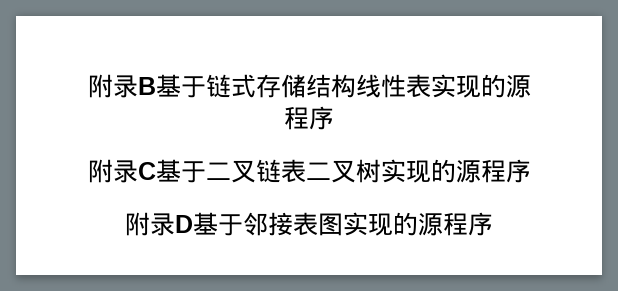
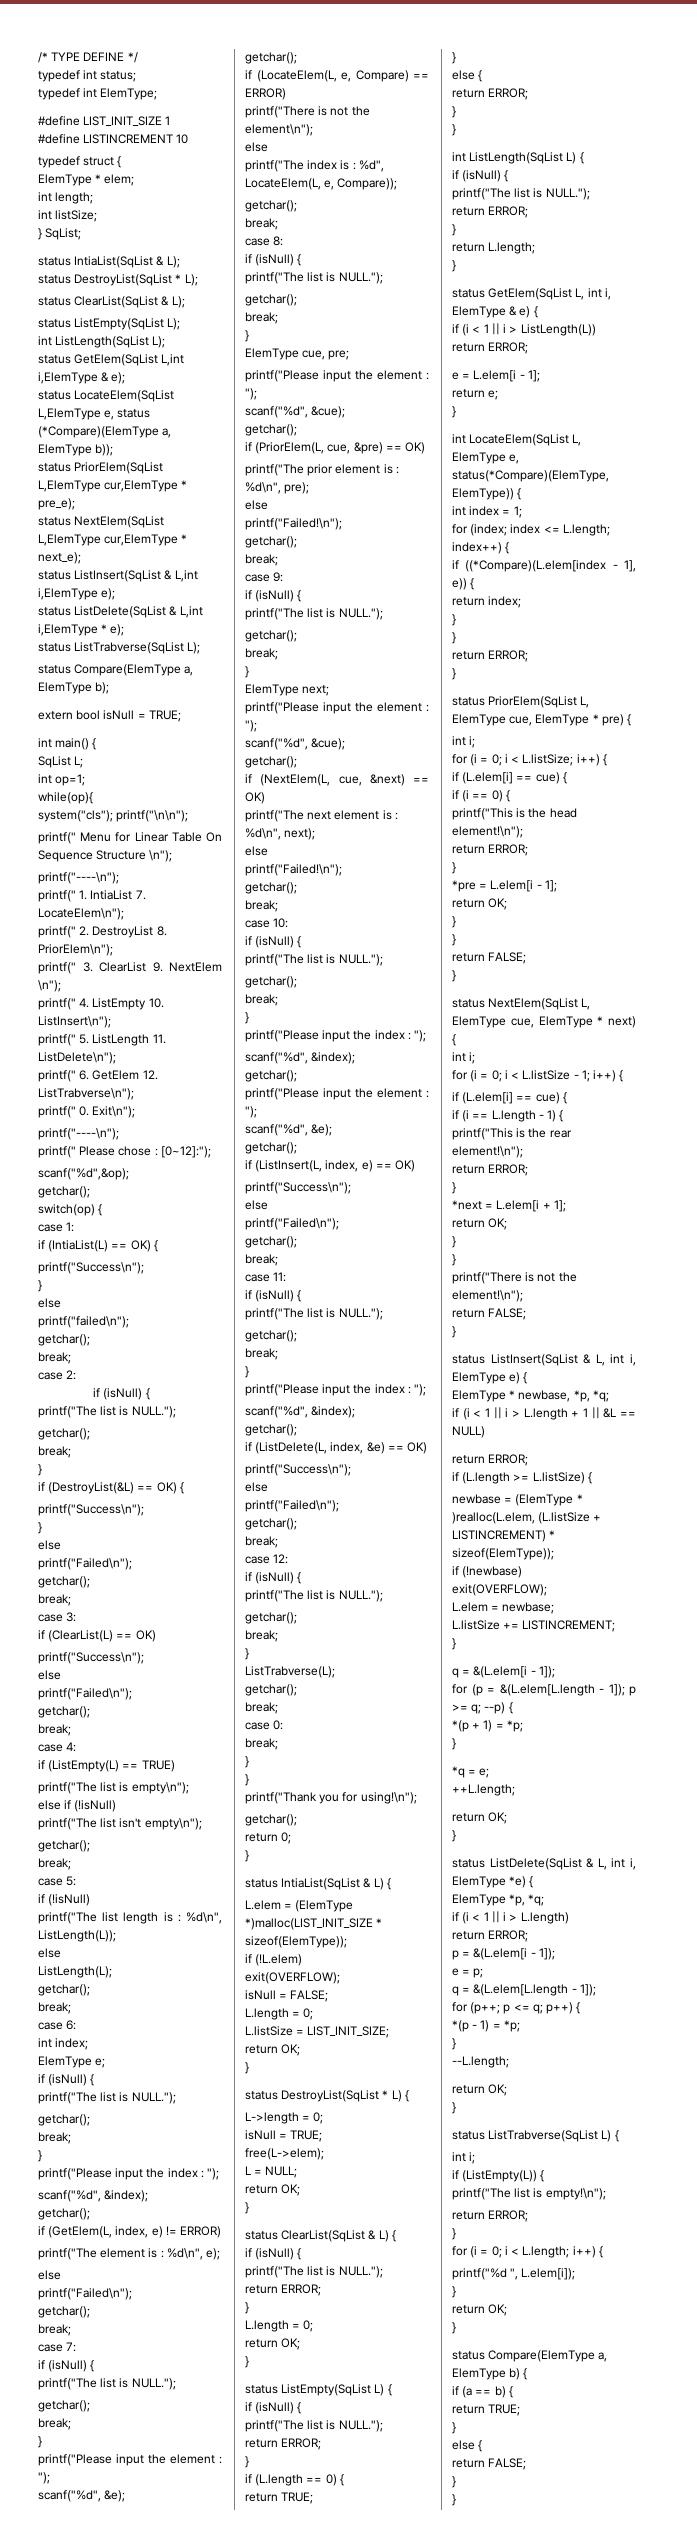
- 附录B基于链式存储结构线性表实现的源程序
- 附录C基于二叉链表二叉树实现的源程序
- 附录D基于邻接表图实现的源程序
+ /* TYPE DEFINE */
+ typedef int status;
+ typedef int ElemType;
+ #define LIST_INIT_SIZE 1
+ #define LISTINCREMENT 10
+ typedef struct {
+ ElemType * elem;
+ int length;
+ int listSize;
+ } SqList;
+ status IntiaList(SqList & L);
+ status DestroyList(SqList * L);
+ status ClearList(SqList & L);
+ status ListEmpty(SqList L);
+ int ListLength(SqList L);
+ status GetElem(SqList L,int i,ElemType & e);
+ status LocateElem(SqList L,ElemType e, status (*Compare)(ElemType a, ElemType b));
+ status PriorElem(SqList L,ElemType cur,ElemType * pre_e);
+ status NextElem(SqList L,ElemType cur,ElemType * next_e);
+ status ListInsert(SqList & L,int i,ElemType e);
+ status ListDelete(SqList & L,int i,ElemType * e);
+ status ListTrabverse(SqList L);
+ status Compare(ElemType a, ElemType b);
+ extern bool isNull = TRUE;
+ int main() {
+ SqList L;
+ int op=1;
+ while(op){
+ system("cls"); printf("\n\n");
+ printf(" Menu for Linear Table On Sequence Structure \n");
+ printf("----\n");
+ printf(" 1. IntiaList 7. LocateElem\n");
+ printf(" 2. DestroyList 8. PriorElem\n");
+ printf(" 3. ClearList 9. NextElem \n");
+ printf(" 4. ListEmpty 10. ListInsert\n");
+ printf(" 5. ListLength 11. ListDelete\n");
+ printf(" 6. GetElem 12. ListTrabverse\n");
+ printf(" 0. Exit\n");
+ printf("----\n");
+ printf(" Please chose : [0~12]:");
+ scanf("%d",&op);
+ getchar();
+ switch(op) {
+ case 1:
+ if (IntiaList(L) == OK) {
+ printf("Success\n");
+ }
+ else
+ printf("failed\n");
+ getchar();
+ break;
+ case 2:
+ if (isNull) {
+ printf("The list is NULL.");
+ getchar();
+ break;
+ }
+ if (DestroyList(&L) == OK) {
+ printf("Success\n");
+ }
+ else
+ printf("Failed\n");
+ getchar();
+ break;
+ case 3:
+ if (ClearList(L) == OK)
+ printf("Success\n");
+ else
+ printf("Failed\n");
+ getchar();
+ break;
+ case 4:
+ if (ListEmpty(L) == TRUE)
+ printf("The list is empty\n");
+ else if (!isNull)
+ printf("The list isn't empty\n");
+ getchar();
+ break;
+ case 5:
+ if (!isNull)
+ printf("The list length is : %d\n", ListLength(L));
+ else
+ ListLength(L);
+ getchar();
+ break;
+ case 6:
+ int index;
+ ElemType e;
+ if (isNull) {
+ printf("The list is NULL.");
+ getchar();
+ break;
+ }
+ printf("Please input the index : ");
+ scanf("%d", &index);
+ getchar();
+ if (GetElem(L, index, e) != ERROR)
+ printf("The element is : %d\n", e);
+ else
+ printf("Failed\n");
+ getchar();
+ break;
+ case 7:
+ if (isNull) {
+ printf("The list is NULL.");
+ getchar();
+ break;
+ }
+ printf("Please input the element : ");
+ scanf("%d", &e);
+ getchar();
+ if (LocateElem(L, e, Compare) == ERROR)
+ printf("There is not the element\n");
+ else
+ printf("The index is : %d", LocateElem(L, e, Compare));
+ getchar();
+ break;
+ case 8:
+ if (isNull) {
+ printf("The list is NULL.");
+ getchar();
+ break;
+ }
+ ElemType cue, pre;
+ printf("Please input the element : ");
+ scanf("%d", &cue);
+ getchar();
+ if (PriorElem(L, cue, &pre) == OK)
+ printf("The prior element is : %d\n", pre);
+ else
+ printf("Failed!\n");
+ getchar();
+ break;
+ case 9:
+ if (isNull) {
+ printf("The list is NULL.");
+ getchar();
+ break;
+ }
+ ElemType next;
+ printf("Please input the element : ");
+ scanf("%d", &cue);
+ getchar();
+ if (NextElem(L, cue, &next) == OK)
+ printf("The next element is : %d\n", next);
+ else
+ printf("Failed!\n");
+ getchar();
+ break;
+ case 10:
+ if (isNull) {
+ printf("The list is NULL.");
+ getchar();
+ break;
+ }
+ printf("Please input the index : ");
+ scanf("%d", &index);
+ getchar();
+ printf("Please input the element : ");
+ scanf("%d", &e);
+ getchar();
+ if (ListInsert(L, index, e) == OK)
+ printf("Success\n");
+ else
+ printf("Failed\n");
+ getchar();
+ break;
+ case 11:
+ if (isNull) {
+ printf("The list is NULL.");
+ getchar();
+ break;
+ }
+ printf("Please input the index : ");
+ scanf("%d", &index);
+ getchar();
+ if (ListDelete(L, index, &e) == OK)
+ printf("Success\n");
+ else
+ printf("Failed\n");
+ getchar();
+ break;
+ case 12:
+ if (isNull) {
+ printf("The list is NULL.");
+ getchar();
+ break;
+ }
+ ListTrabverse(L);
+ getchar();
+ break;
+ case 0:
+ break;
+ }
+ }
+ printf("Thank you for using!\n");
+ getchar();
+ return 0;
+ }
+ status IntiaList(SqList & L) {
+ L.elem = (ElemType *)malloc(LIST_INIT_SIZE * sizeof(ElemType));
+ if (!L.elem)
+ exit(OVERFLOW);
+ isNull = FALSE;
+ L.length = 0;
+ L.listSize = LIST_INIT_SIZE;
+ return OK;
+ }
+ status DestroyList(SqList * L) {
+ L->length = 0;
+ isNull = TRUE;
+ free(L->elem);
+ L = NULL;
+ return OK;
+ }
+ status ClearList(SqList & L) {
+ if (isNull) {
+ printf("The list is NULL.");
+ return ERROR;
+ }
+ L.length = 0;
+ return OK;
+ }
+ status ListEmpty(SqList L) {
+ if (isNull) {
+ printf("The list is NULL.");
+ return ERROR;
+ }
+ if (L.length == 0) {
+ return TRUE;
+ }
+ else {
+ return ERROR;
+ }
+ }
+ int ListLength(SqList L) {
+ if (isNull) {
+ printf("The list is NULL.");
+ return ERROR;
+ }
+ return L.length;
+ }
+ status GetElem(SqList L, int i, ElemType & e) {
+ if (i < 1 || i > ListLength(L))
+ return ERROR;
+ e = L.elem[i - 1];
+ return e;
+ }
+ int LocateElem(SqList L, ElemType e, status(*Compare)(ElemType, ElemType)) {
+ int index = 1;
+ for (index; index <= L.length; index++) {
+ if ((*Compare)(L.elem[index - 1], e)) {
+ return index;
+ }
+ }
+ return ERROR;
+ }
+ status PriorElem(SqList L, ElemType cue, ElemType * pre) {
+ int i;
+ for (i = 0; i < L.listSize; i++) {
+ if (L.elem[i] == cue) {
+ if (i == 0) {
+ printf("This is the head element!\n");
+ return ERROR;
+ }
+ *pre = L.elem[i - 1];
+ return OK;
+ }
+ }
+ return FALSE;
+ }
+ status NextElem(SqList L, ElemType cue, ElemType * next) {
+ int i;
+ for (i = 0; i < L.listSize - 1; i++) {
+ if (L.elem[i] == cue) {
+ if (i == L.length - 1) {
+ printf("This is the rear element!\n");
+ return ERROR;
+ }
+ *next = L.elem[i + 1];
+ return OK;
+ }
+ }
+ printf("There is not the element!\n");
+ return FALSE;
+ }
+ status ListInsert(SqList & L, int i, ElemType e) {
+ ElemType * newbase, *p, *q;
+ if (i < 1 || i > L.length + 1 || &L == NULL)
+ return ERROR;
+ if (L.length >= L.listSize) {
+ newbase = (ElemType * )realloc(L.elem, (L.listSize + LISTINCREMENT) * sizeof(ElemType));
+ if (!newbase)
+ exit(OVERFLOW);
+ L.elem = newbase;
+ L.listSize += LISTINCREMENT;
+ }
+ q = &(L.elem[i - 1]);
+ for (p = &(L.elem[L.length - 1]); p >= q; --p) {
+ *(p + 1) = *p;
+ }
+ *q = e;
+ ++L.length;
+ return OK;
+ }
+ status ListDelete(SqList & L, int i, ElemType *e) {
+ ElemType *p, *q;
+ if (i < 1 || i > L.length)
+ return ERROR;
+ p = &(L.elem[i - 1]);
+ e = p;
+ q = &(L.elem[L.length - 1]);
+ for (p++; p <= q; p++) {
+ *(p - 1) = *p;
+ }
+ --L.length;
+ return OK;
+ }
+ status ListTrabverse(SqList L) {
+ int i;
+ if (ListEmpty(L)) {
+ printf("The list is empty!\n");
+ return ERROR;
+ }
+ for (i = 0; i < L.length; i++) {
+ printf("%d ", L.elem[i]);
+ }
+ return OK;
+ }
+ status Compare(ElemType a, ElemType b) {
+ if (a == b) {
+ return TRUE;
+ }
+ else {
+ return FALSE;
+ }
+ }

